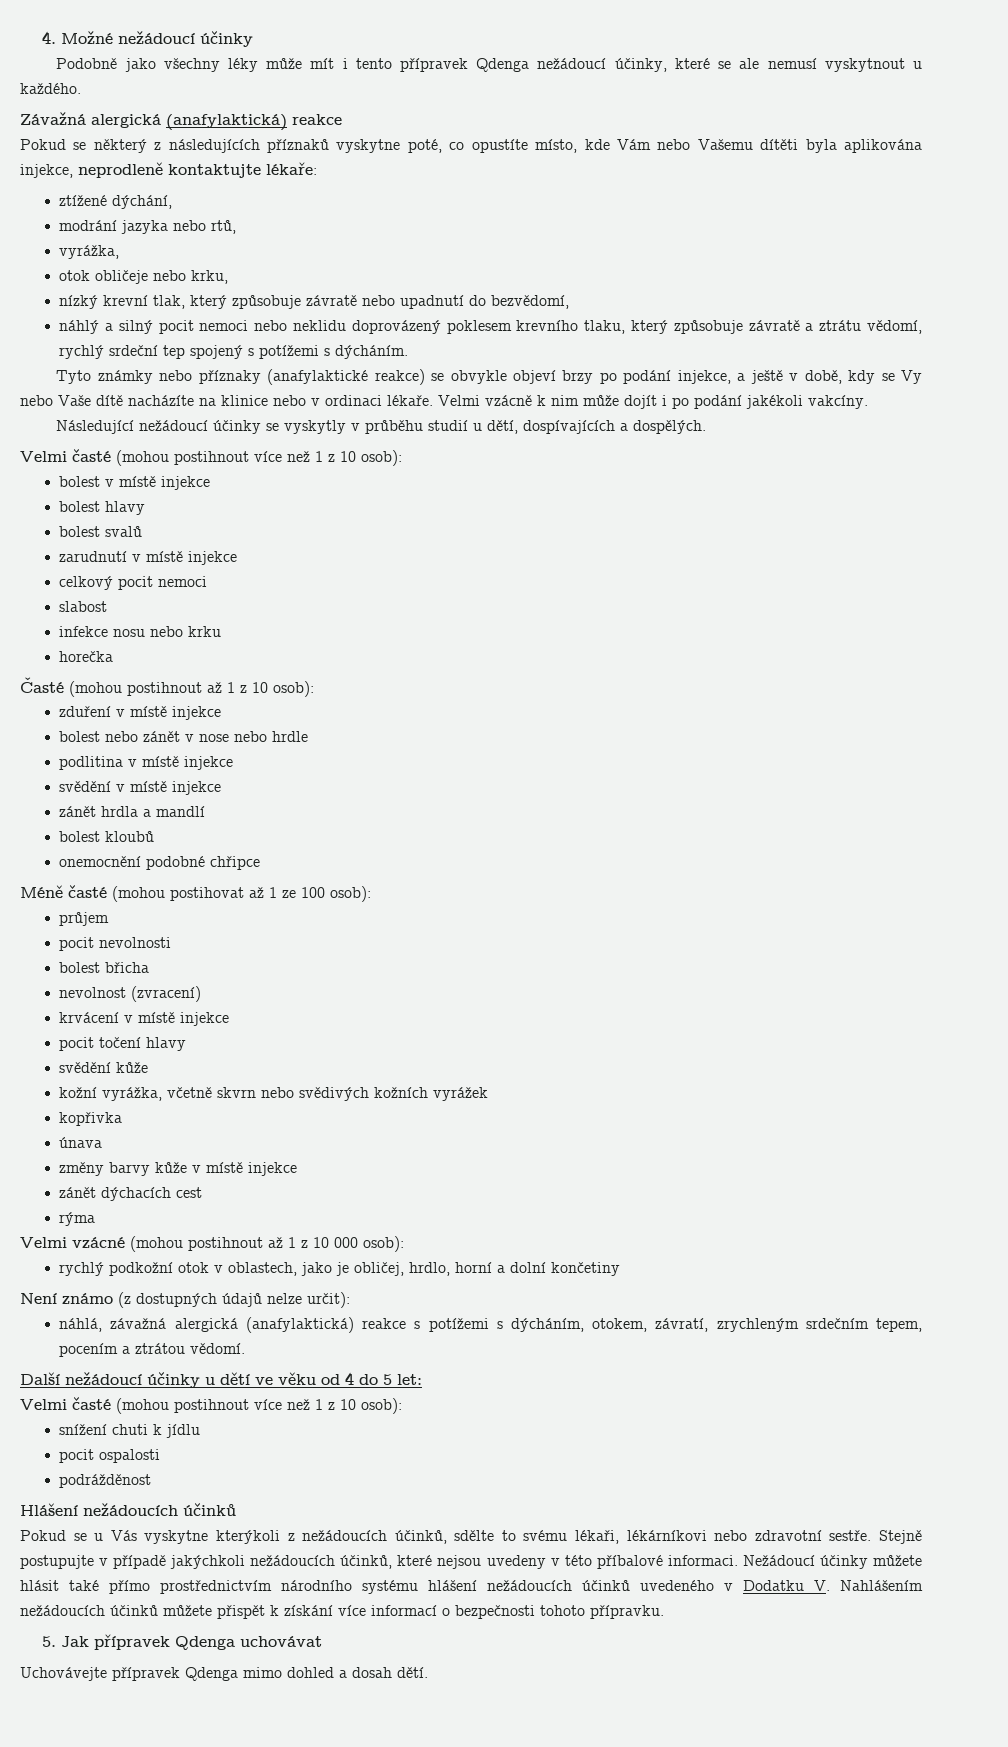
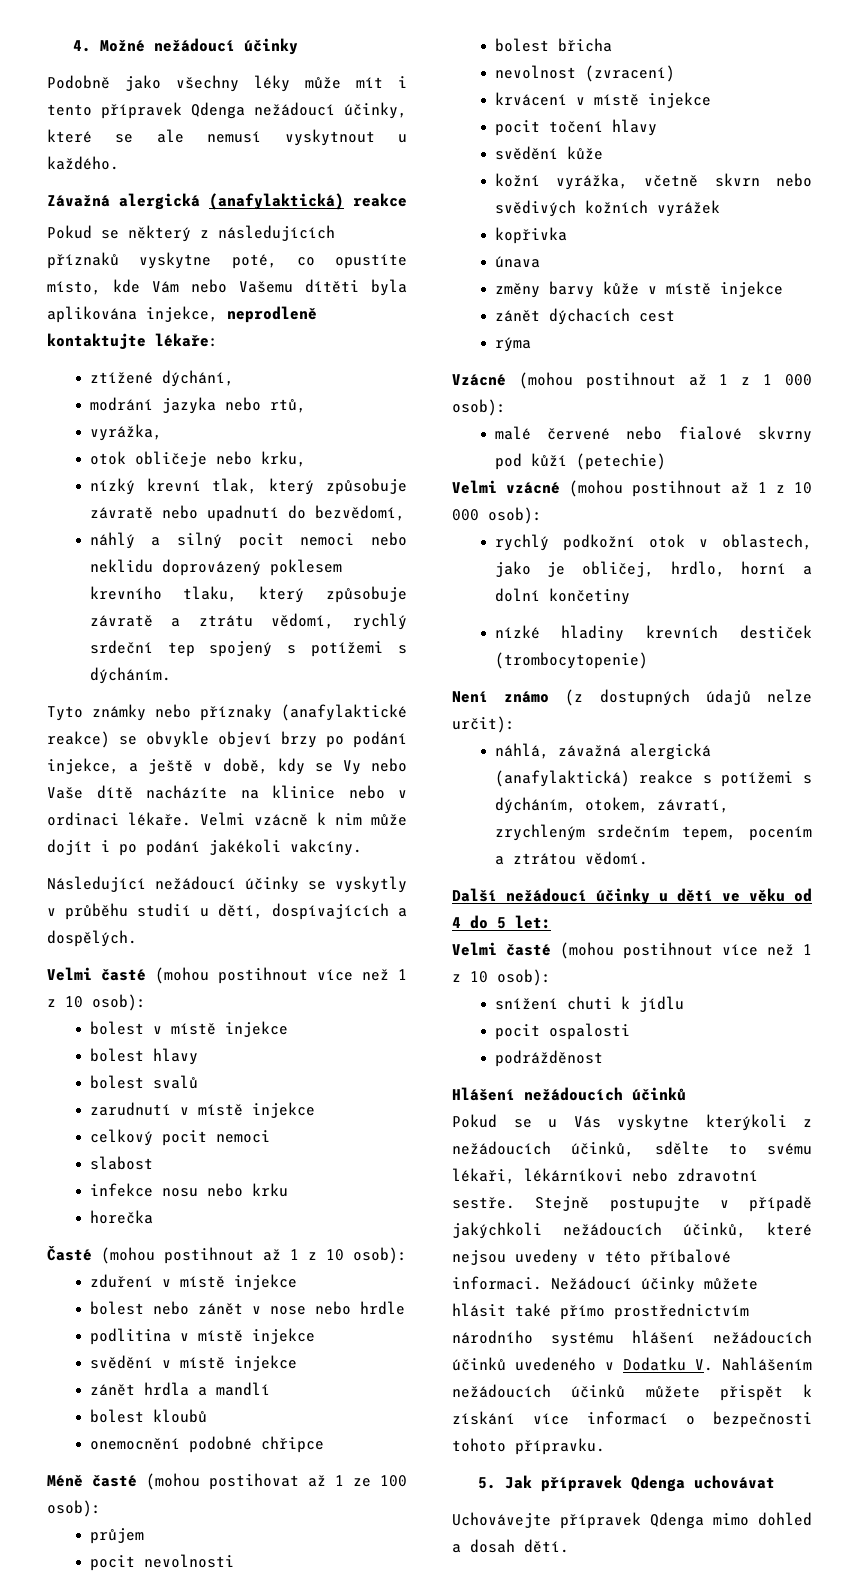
+ Vzácné (mohou postihnout až 1 z 1 000 osob):
+ malé červené nebo fialové skvrny pod kůží (petechie)
+ nízké hladiny krevních destiček (trombocytopenie)

